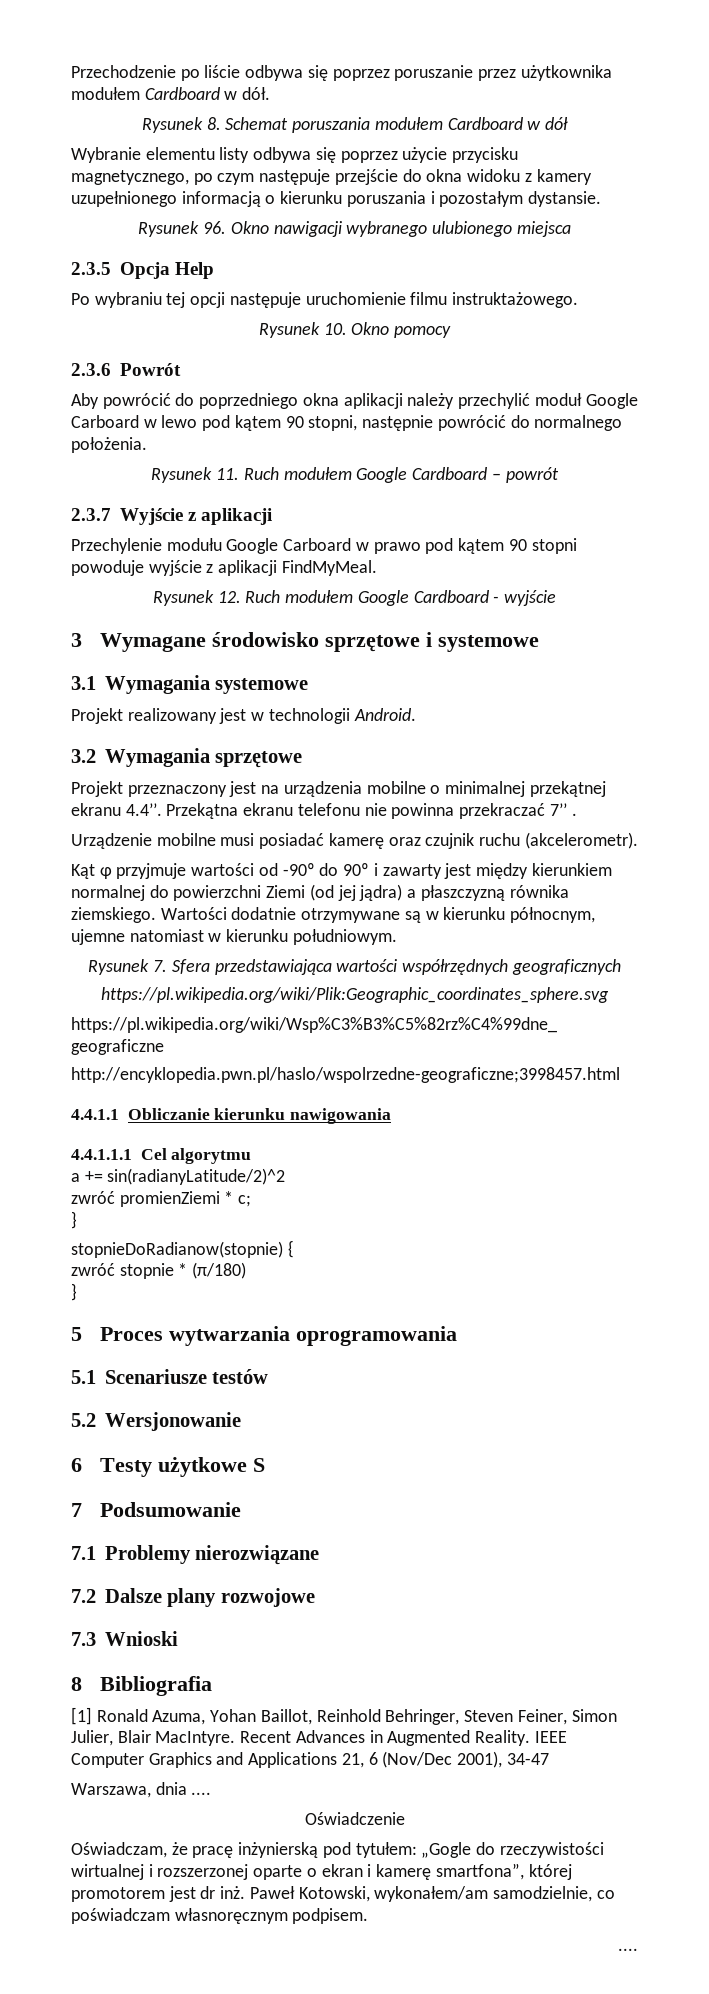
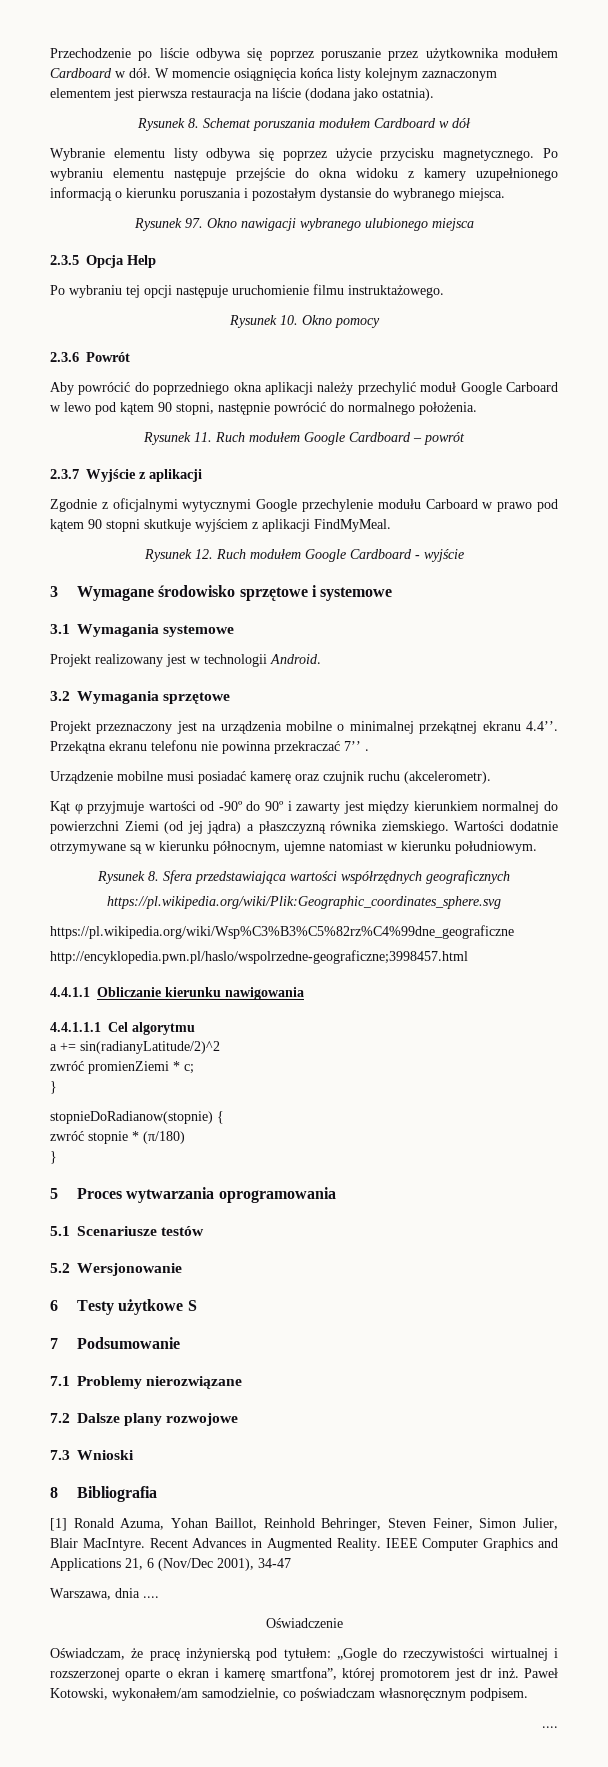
+ W momencie osiągnięcia końca listy kolejnym zaznaczonym elementem jest pierwsza restauracja na liście (dodana jako ostatnia).
- Wybranie elementu listy odbywa się poprzez użycie przycisku magnetycznego, po czym następuje przejście do okna widoku z kamery uzupełnionego informacją o kierunku poruszania i pozostałym dystansie.
- Rysunek 96. Okno nawigacji wybranego ulubionego miejsca
+ Wybranie elementu listy odbywa się poprzez użycie przycisku magnetycznego. Po wybraniu elementu następuje przejście do okna widoku z kamery uzupełnionego informacją o kierunku poruszania i pozostałym dystansie do wybranego miejsca.
+ Rysunek 97. Okno nawigacji wybranego ulubionego miejsca
- Przechylenie modułu Google Carboard w prawo pod kątem 90 stopni powoduje wyjście z aplikacji FindMyMeal.
+ Zgodnie z oficjalnymi wytycznymi Google przechylenie modułu Carboard w prawo pod kątem 90 stopni skutkuje wyjściem z aplikacji FindMyMeal.
- Rysunek 7. Sfera przedstawiająca wartości współrzędnych geograficznych
+ Rysunek 8. Sfera przedstawiająca wartości współrzędnych geograficznych

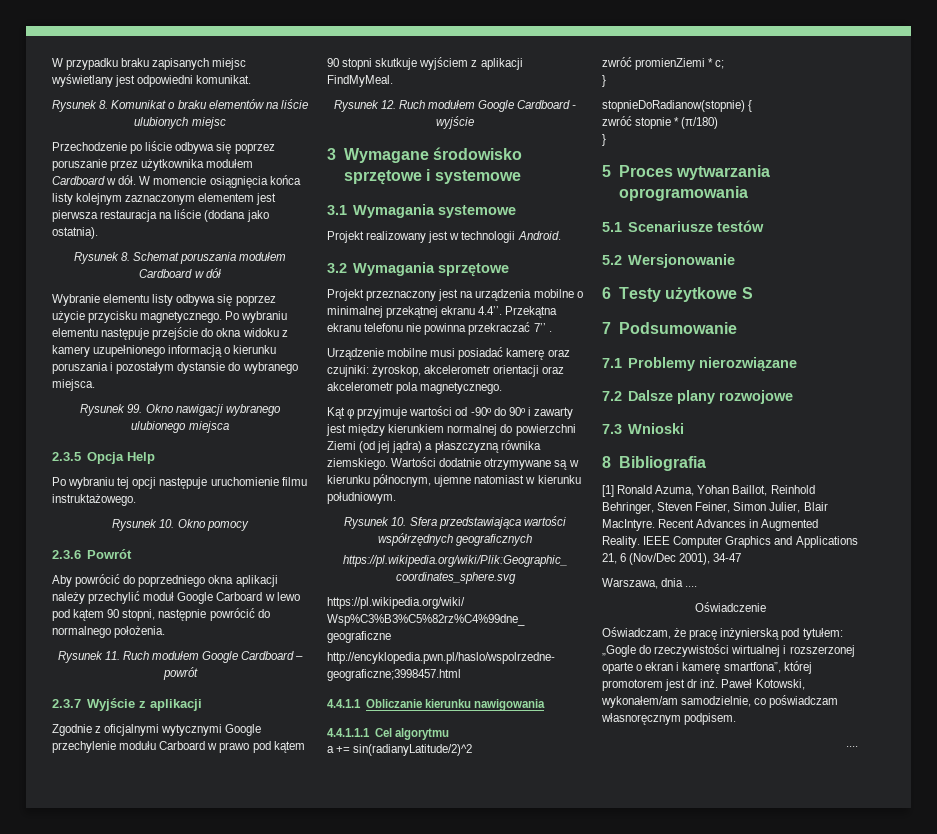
+ W przypadku braku zapisanych miejsc wyświetlany jest odpowiedni komunikat.
+ Rysunek 8. Komunikat o braku elementów na liście ulubionych miejsc
- Rysunek 97. Okno nawigacji wybranego ulubionego miejsca
+ Rysunek 99. Okno nawigacji wybranego ulubionego miejsca
- Urządzenie mobilne musi posiadać kamerę oraz czujnik ruchu (akcelerometr).
+ Urządzenie mobilne musi posiadać kamerę oraz czujniki: żyroskop, akcelerometr orientacji oraz akcelerometr pola magnetycznego.
- Rysunek 8. Sfera przedstawiająca wartości współrzędnych geograficznych
+ Rysunek 10. Sfera przedstawiająca wartości współrzędnych geograficznych

